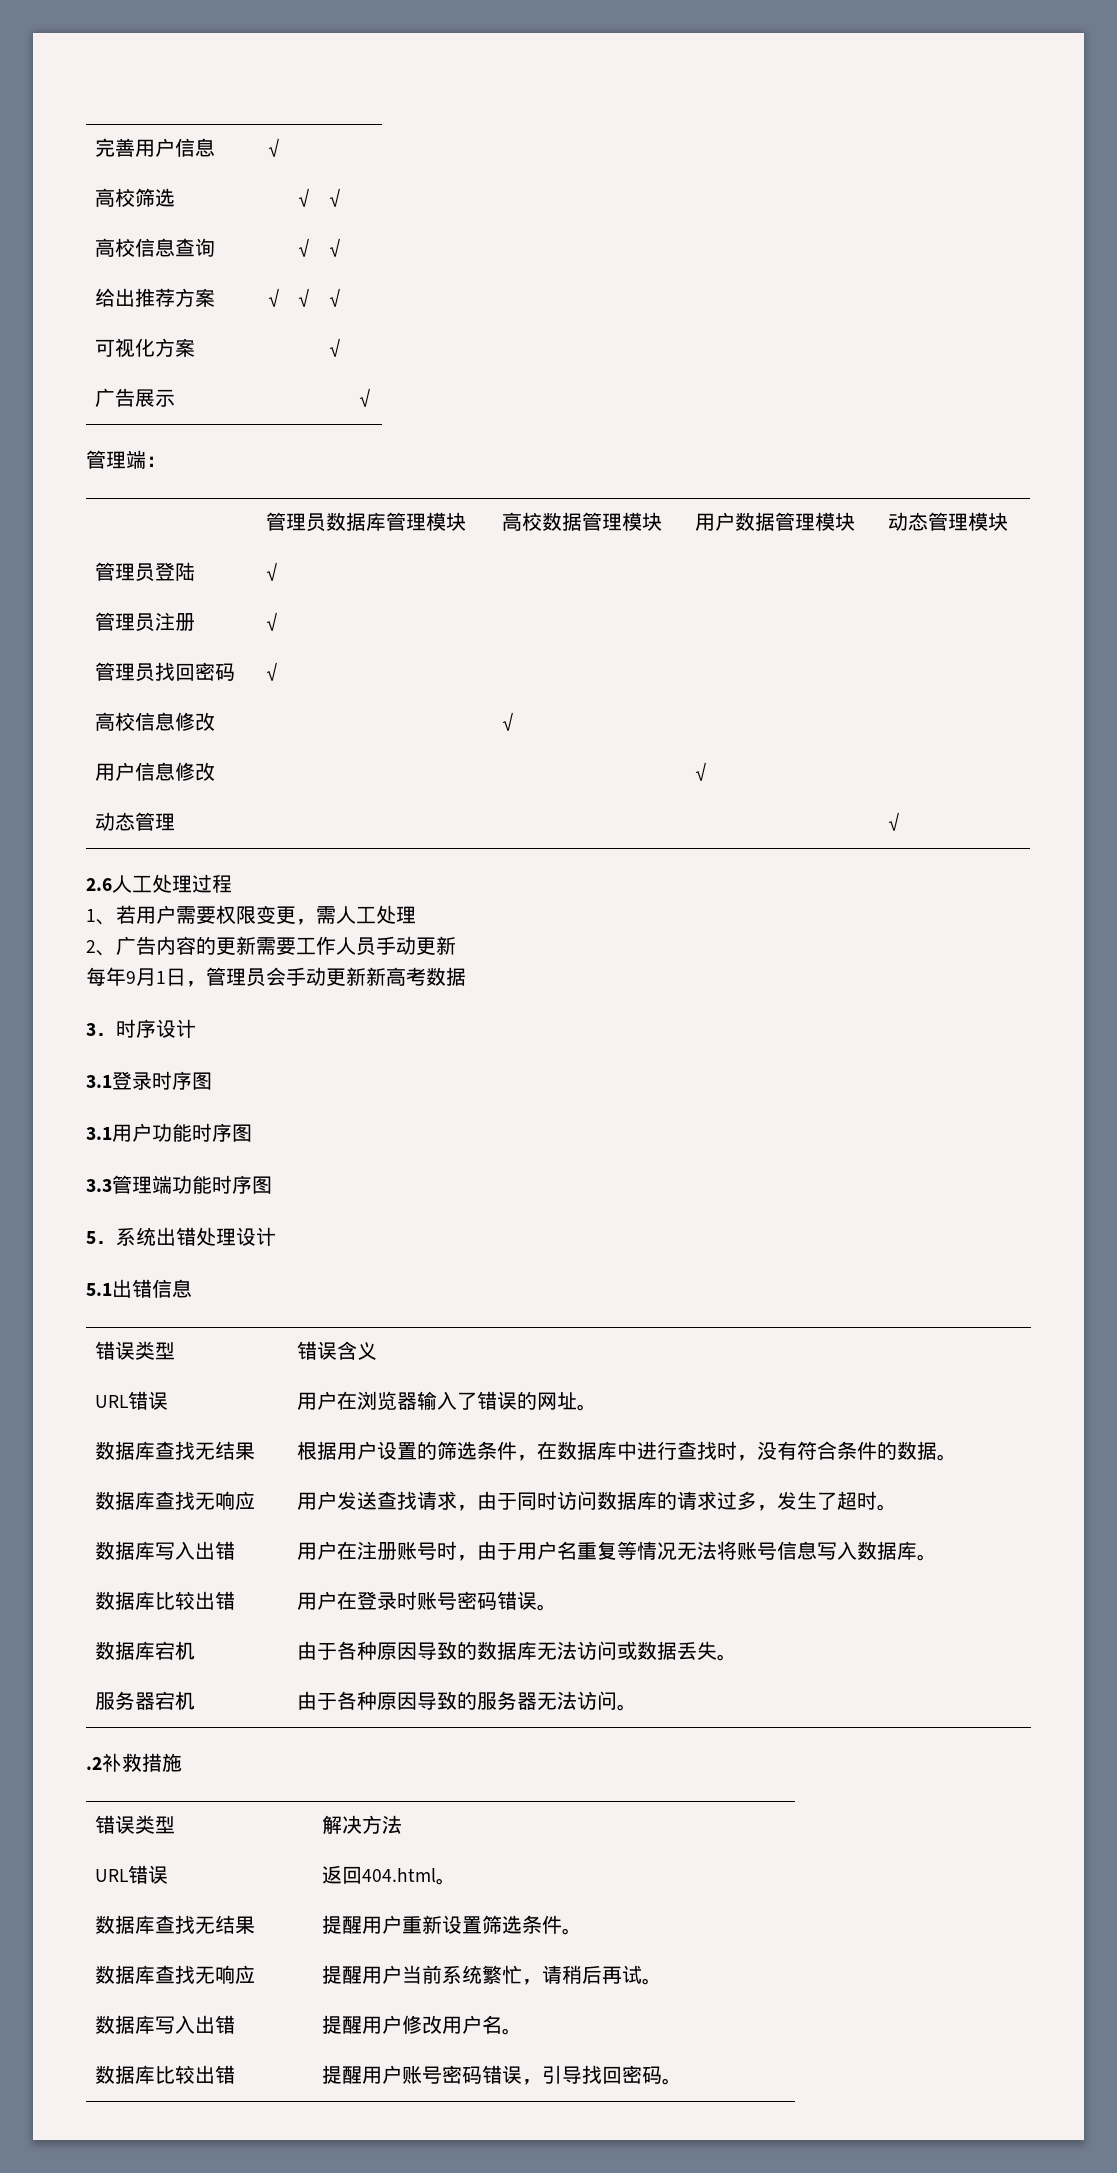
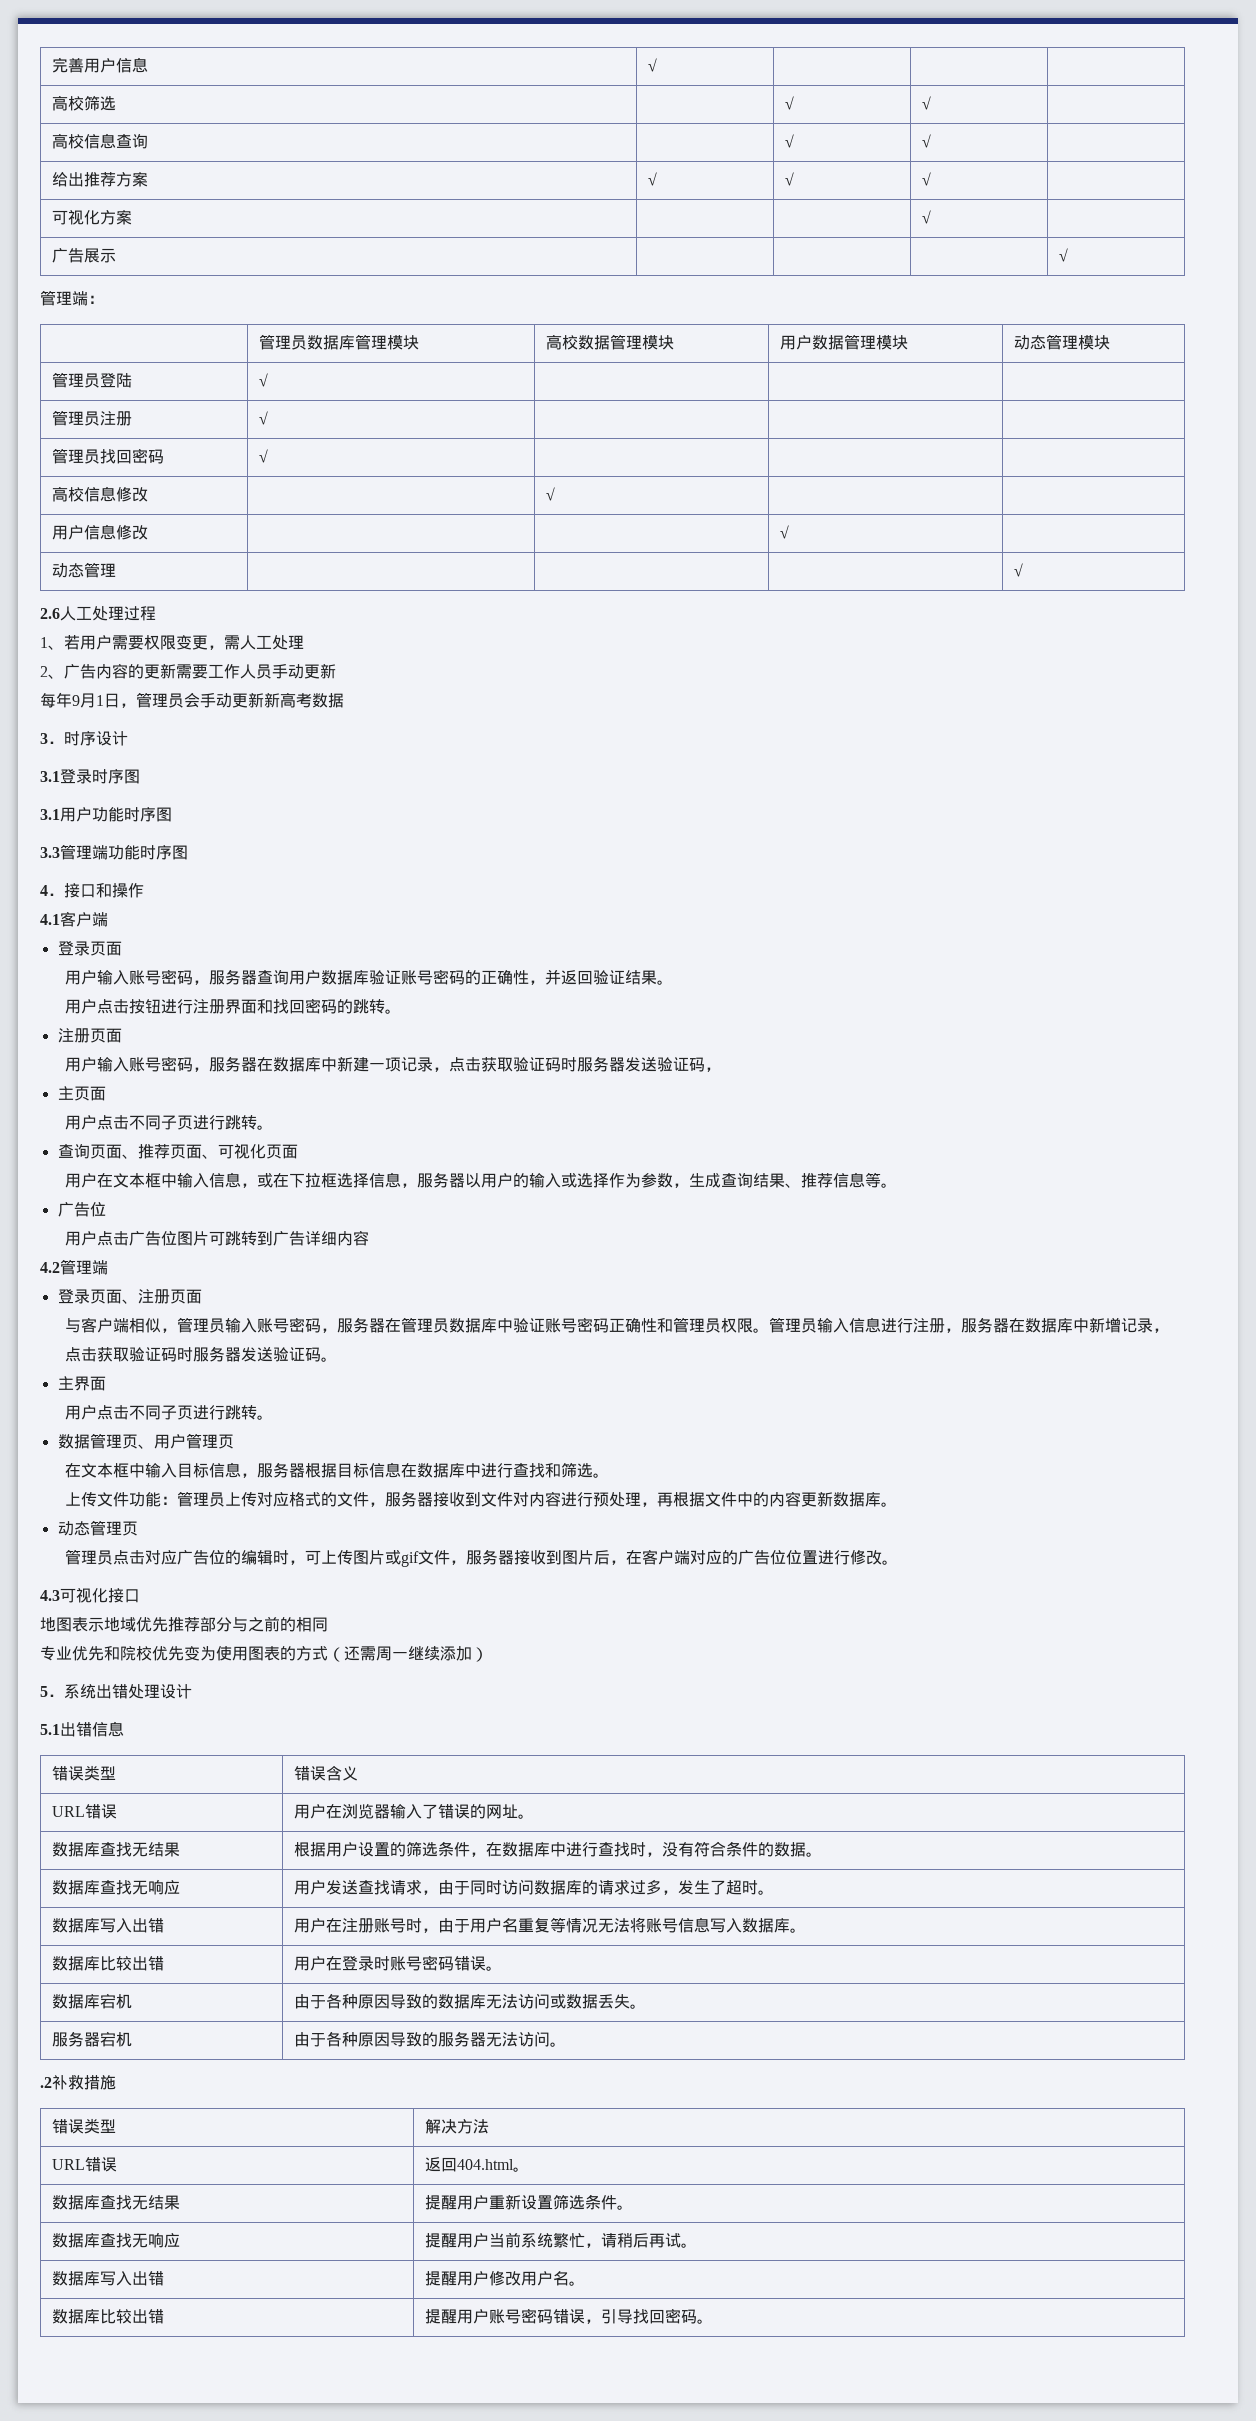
+ 4．接口和操作
+ 4.1客户端
+ 登录页面
+ 用户输入账号密码，服务器查询用户数据库验证账号密码的正确性，并返回验证结果。
+ 用户点击按钮进行注册界面和找回密码的跳转。
+ 注册页面
+ 用户输入账号密码，服务器在数据库中新建一项记录，点击获取验证码时服务器发送验证码，
+ 主页面
+ 用户点击不同子页进行跳转。
+ 查询页面、推荐页面、可视化页面
+ 用户在文本框中输入信息，或在下拉框选择信息，服务器以用户的输入或选择作为参数，生成查询结果、推荐信息等。
+ 广告位
+ 用户点击广告位图片可跳转到广告详细内容
+ 4.2管理端
+ 登录页面、注册页面
+ 与客户端相似，管理员输入账号密码，服务器在管理员数据库中验证账号密码正确性和管理员权限。管理员输入信息进行注册，服务器在数据库中新增记录，点击获取验证码时服务器发送验证码。
+ 主界面
+ 用户点击不同子页进行跳转。
+ 数据管理页、用户管理页
+ 在文本框中输入目标信息，服务器根据目标信息在数据库中进行查找和筛选。
+ 上传文件功能：管理员上传对应格式的文件，服务器接收到文件对内容进行预处理，再根据文件中的内容更新数据库。
+ 动态管理页
+ 管理员点击对应广告位的编辑时，可上传图片或gif文件，服务器接收到图片后，在客户端对应的广告位位置进行修改。
+ 4.3可视化接口
+ 地图表示地域优先推荐部分与之前的相同
+ 专业优先和院校优先变为使用图表的方式（还需周一继续添加）

